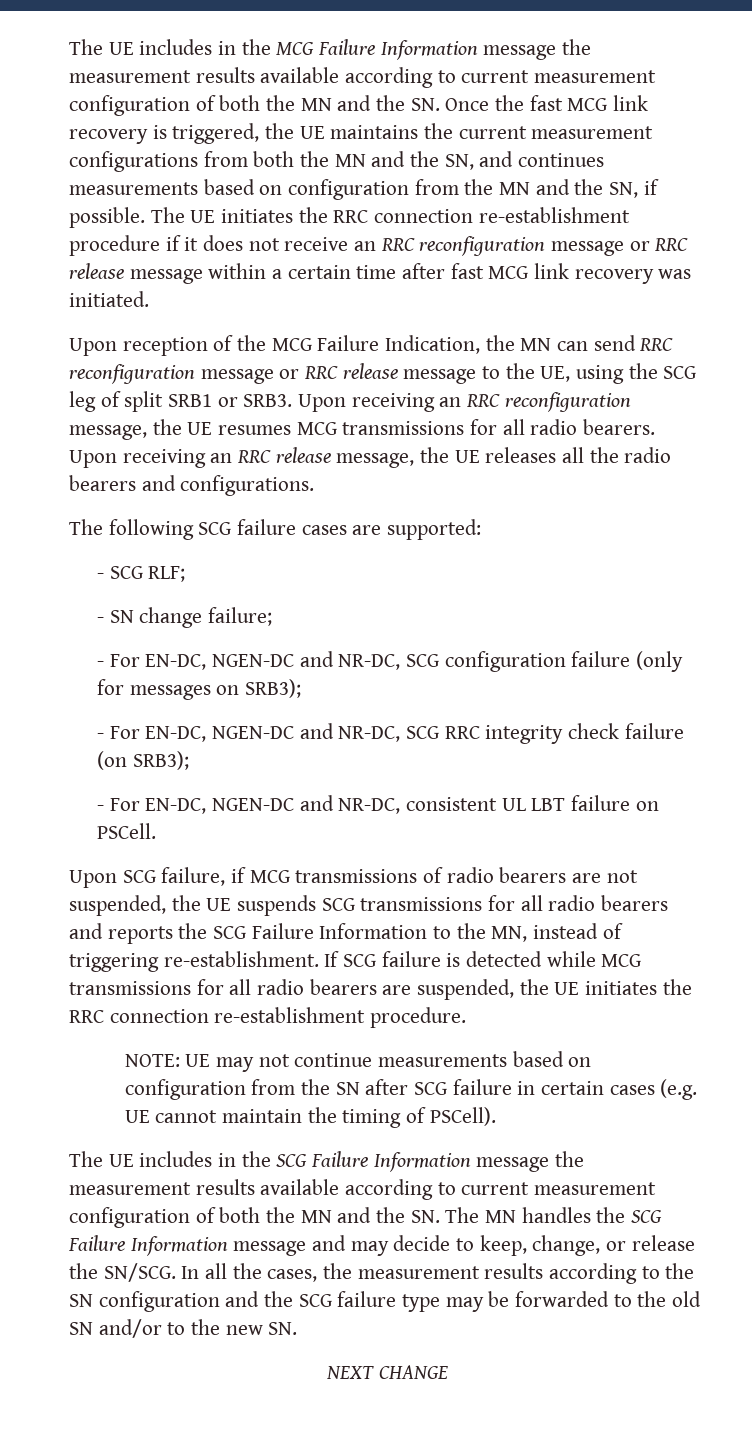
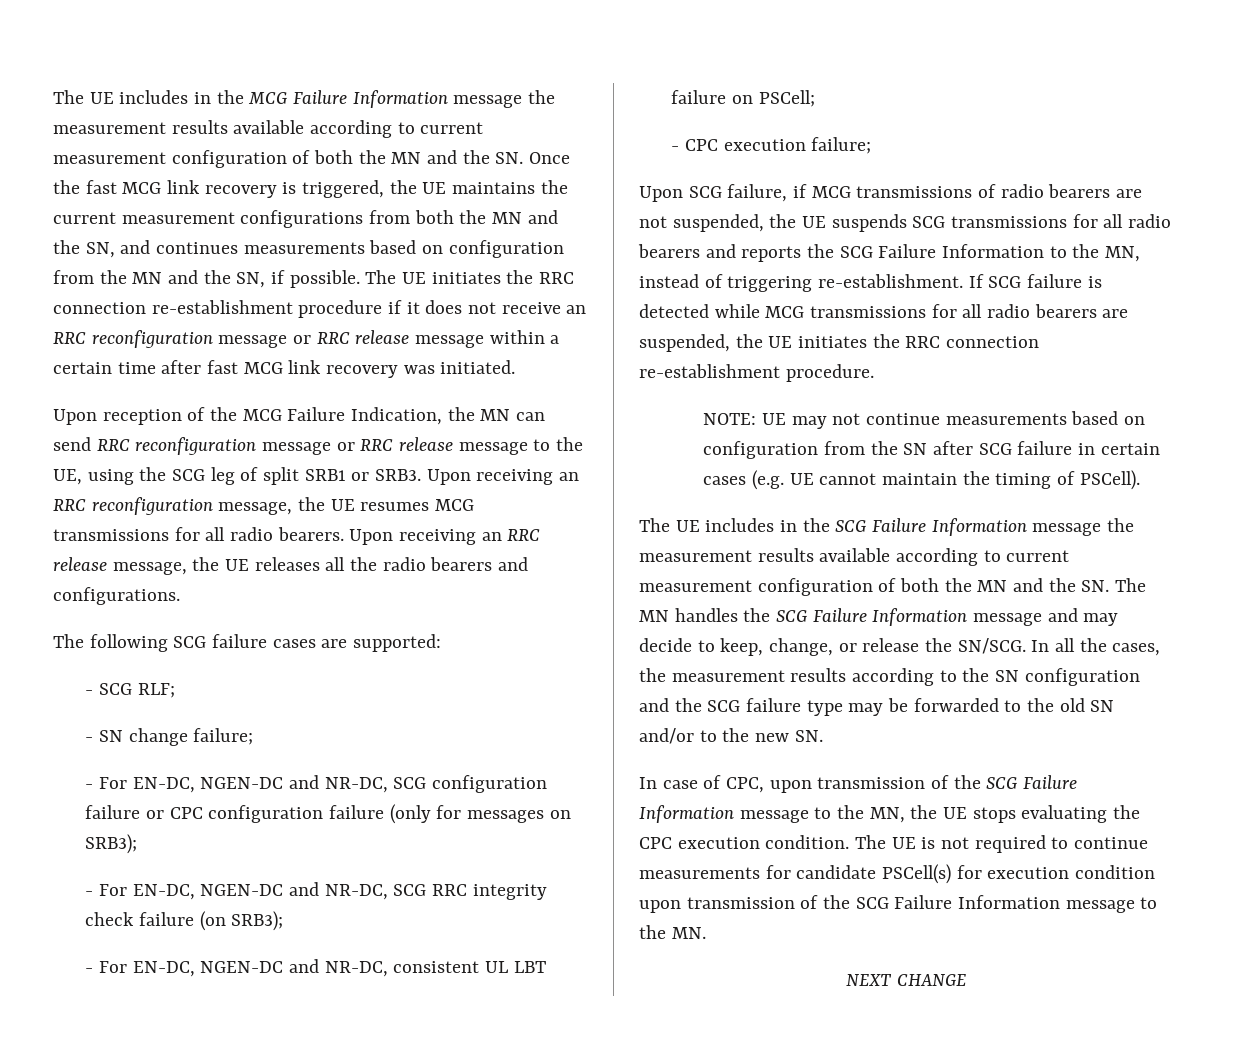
- - For EN-DC, NGEN-DC and NR-DC, SCG configuration failure (only for messages on SRB3);
+ - For EN-DC, NGEN-DC and NR-DC, SCG configuration failure or CPC configuration failure (only for messages on SRB3);
- - For EN-DC, NGEN-DC and NR-DC, consistent UL LBT failure on PSCell.
+ - For EN-DC, NGEN-DC and NR-DC, consistent UL LBT failure on PSCell;
+ - CPC execution failure;
+ In case of CPC, upon transmission of the SCG Failure Information message to the MN, the UE stops evaluating the CPC execution condition. The UE is not required to continue measurements for candidate PSCell(s) for execution condition upon transmission of the SCG Failure Information message to the MN.

